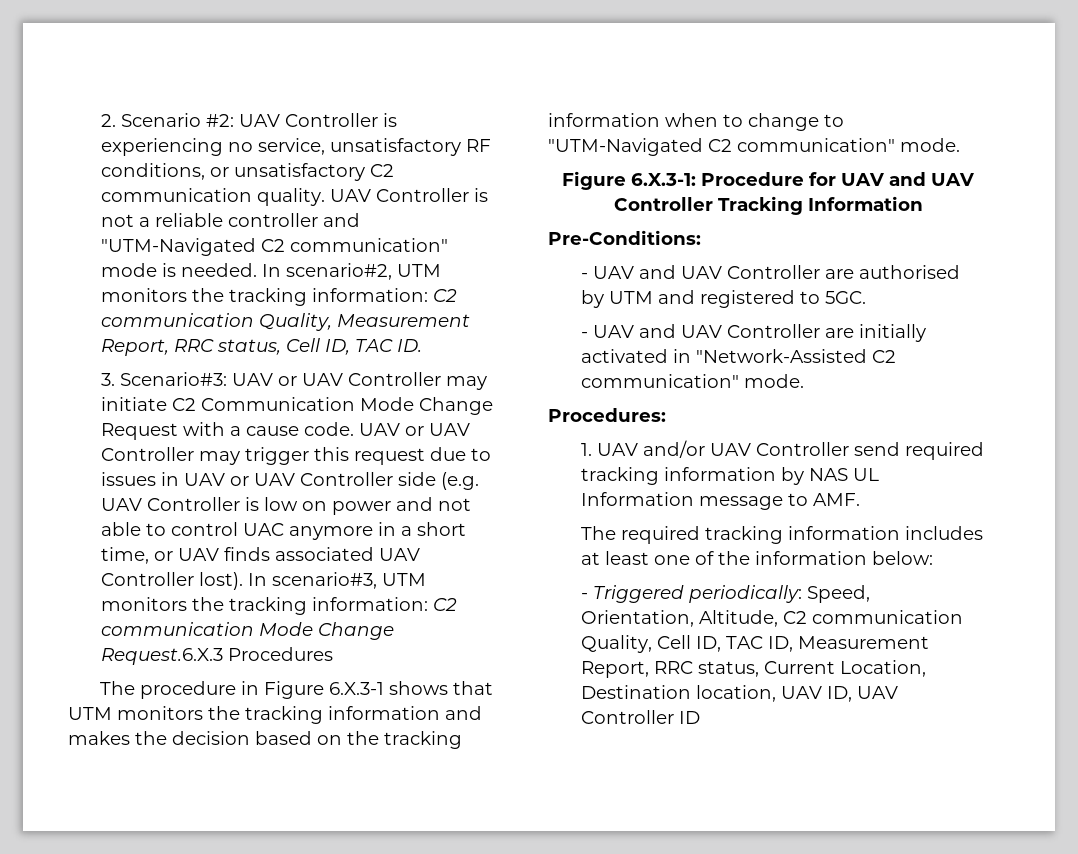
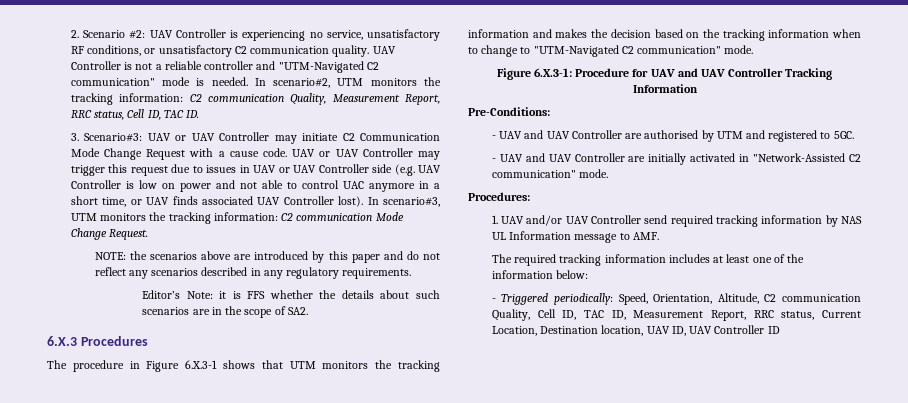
- In scenario#3, UTM monitors the tracking information: C2 communication Mode Change Request.6.X.3 Procedures
+ In scenario#3, UTM monitors the tracking information: C2 communication Mode Change Request.
+ NOTE: the scenarios above are introduced by this paper and do not reflect any scenarios described in any regulatory requirements.
+ Editor’s Note: it is FFS whether the details about such scenarios are in the scope of SA2.
+ 6.X.3 Procedures

